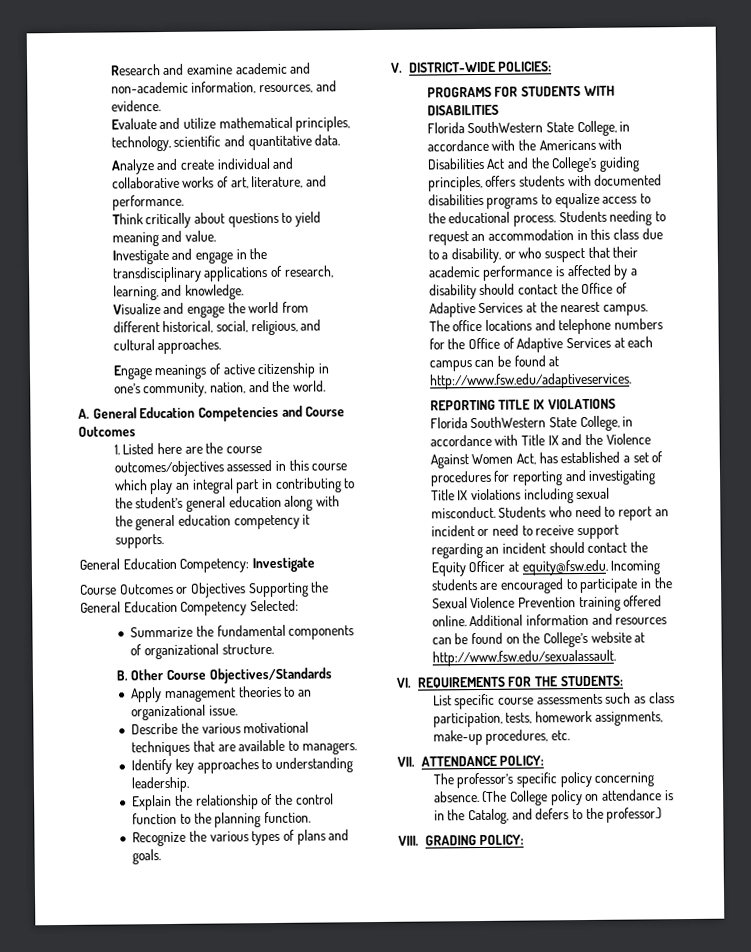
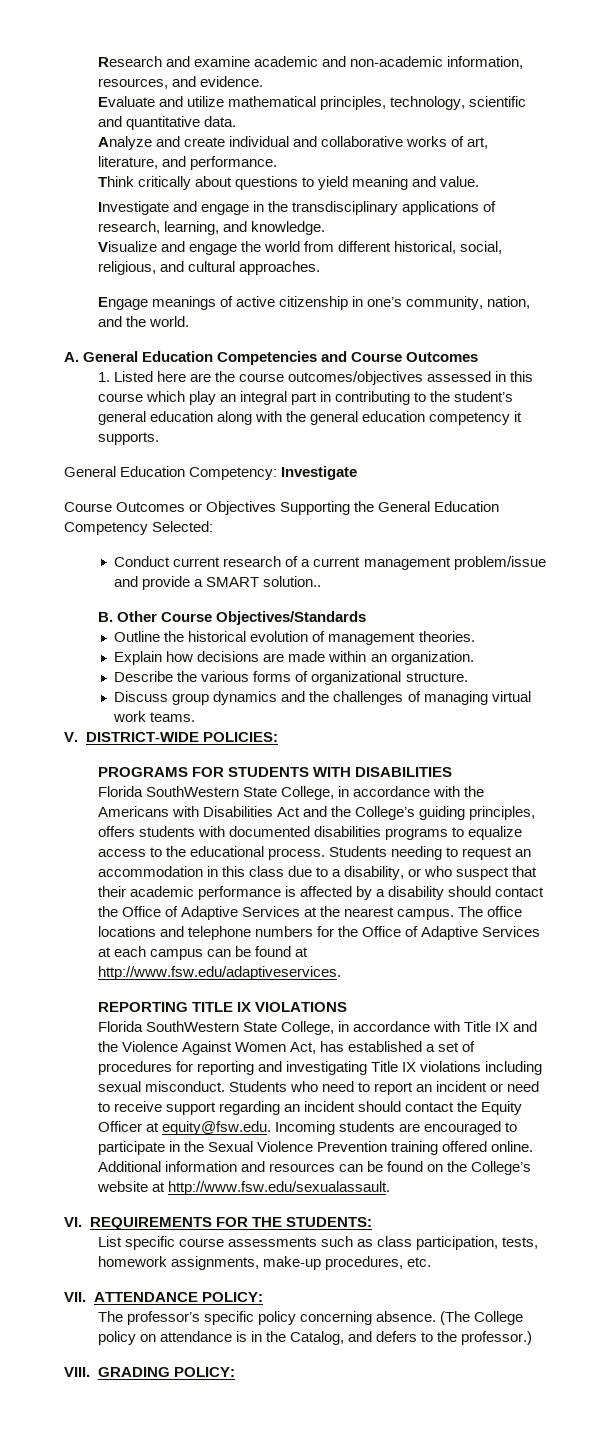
- Summarize the fundamental components of organizational structure.
+ Conduct current research of a current management problem/issue and provide a SMART solution..
  B. Other Course Objectives/Standards
- Apply management theories to an organizational issue.
- Describe the various motivational techniques that are available to managers.
- Identify key approaches to understanding leadership.
- Explain the relationship of the control function to the planning function.
- Recognize the various types of plans and goals.
+ Outline the historical evolution of management theories.
+ Explain how decisions are made within an organization.
+ Describe the various forms of organizational structure.
+ Discuss group dynamics and the challenges of managing virtual work teams.

